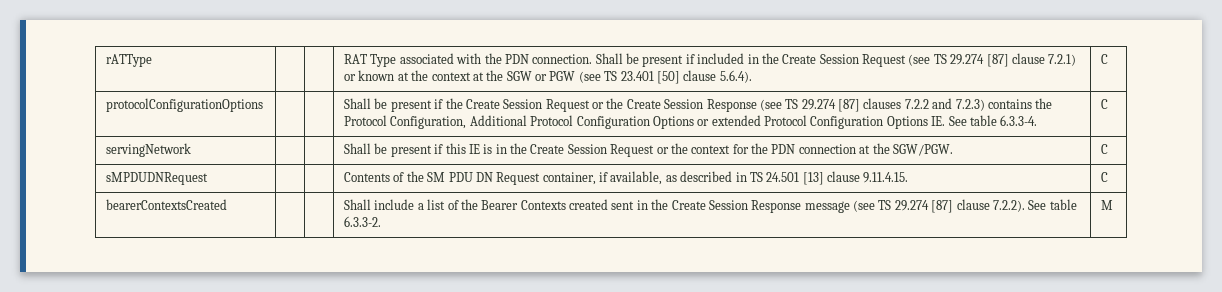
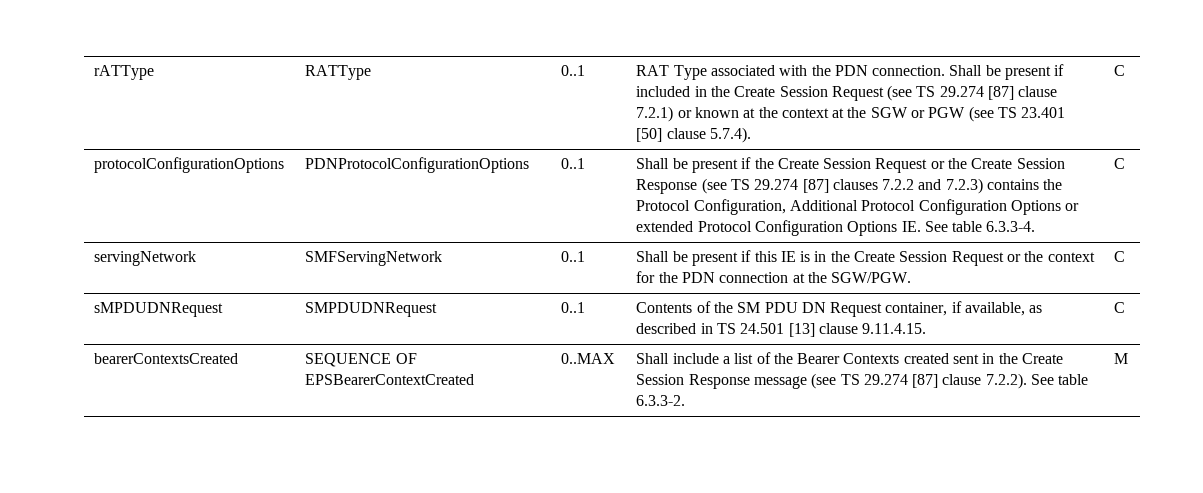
+ RATType | 0..1
- Shall be present if included in the Create Session Request (see TS 29.274 [87] clause 7.2.1) or known at the context at the SGW or PGW (see TS 23.401 [50] clause 5.6.4).
+ Shall be present if included in the Create Session Request (see TS 29.274 [87] clause 7.2.1) or known at the context at the SGW or PGW (see TS 23.401 [50] clause 5.7.4).
+ PDNProtocolConfigurationOptions | 0..1
- servingNetwork | | | Shall be present if this IE is in the Create Session Request or the context for the PDN connection at the SGW/PGW. | C
+ servingNetwork | SMFServingNetwork | 0..1 | Shall be present if this IE is in the Create Session Request or the context for the PDN connection at the SGW/PGW. | C
- sMPDUDNRequest | | | Contents of the SM PDU DN Request container, if available, as described in TS 24.501 [13] clause 9.11.4.15. | C
+ sMPDUDNRequest | SMPDUDNRequest | 0..1 | Contents of the SM PDU DN Request container, if available, as described in TS 24.501 [13] clause 9.11.4.15. | C
- bearerContextsCreated | | | Shall include a list of the Bearer Contexts created sent in the Create Session Response message (see TS 29.274 [87] clause 7.2.2). See table 6.3.3-2. | M
+ bearerContextsCreated | SEQUENCE OF EPSBearerContextCreated | 0..MAX | Shall include a list of the Bearer Contexts created sent in the Create Session Response message (see TS 29.274 [87] clause 7.2.2). See table 6.3.3-2. | M

